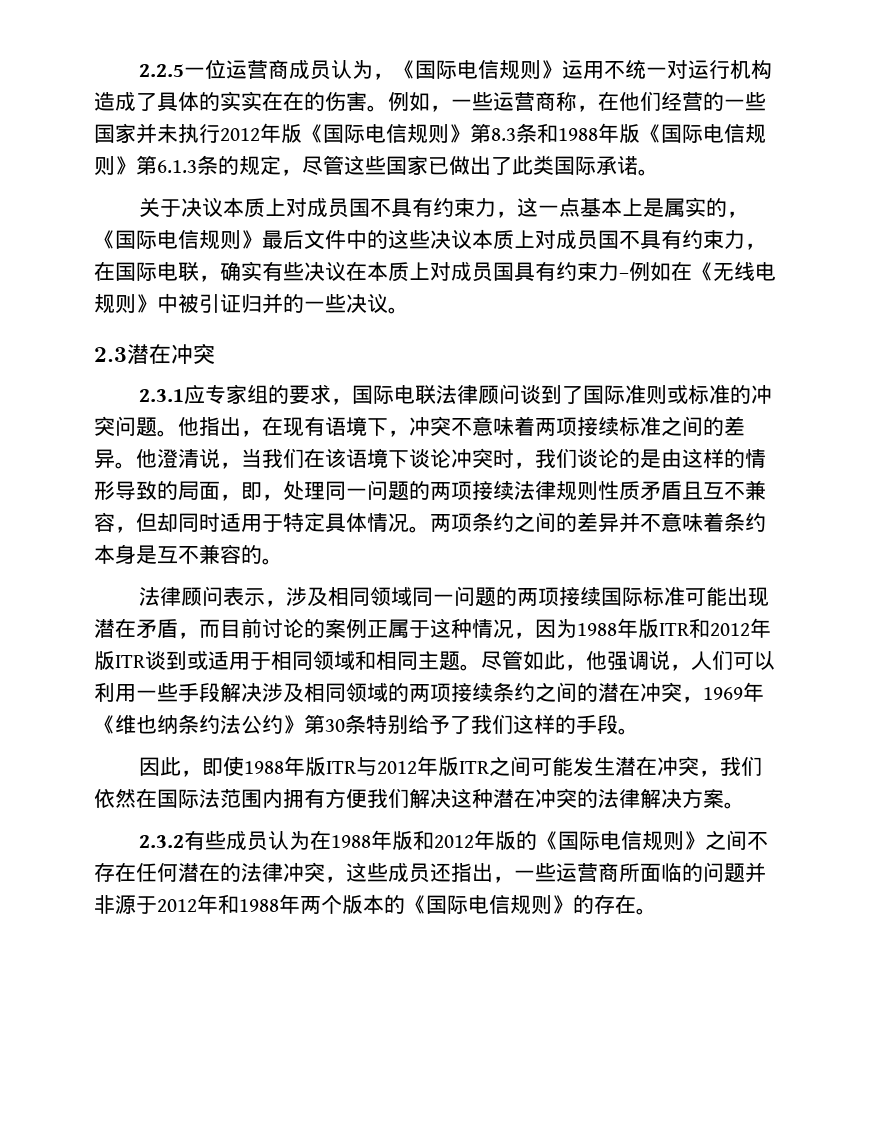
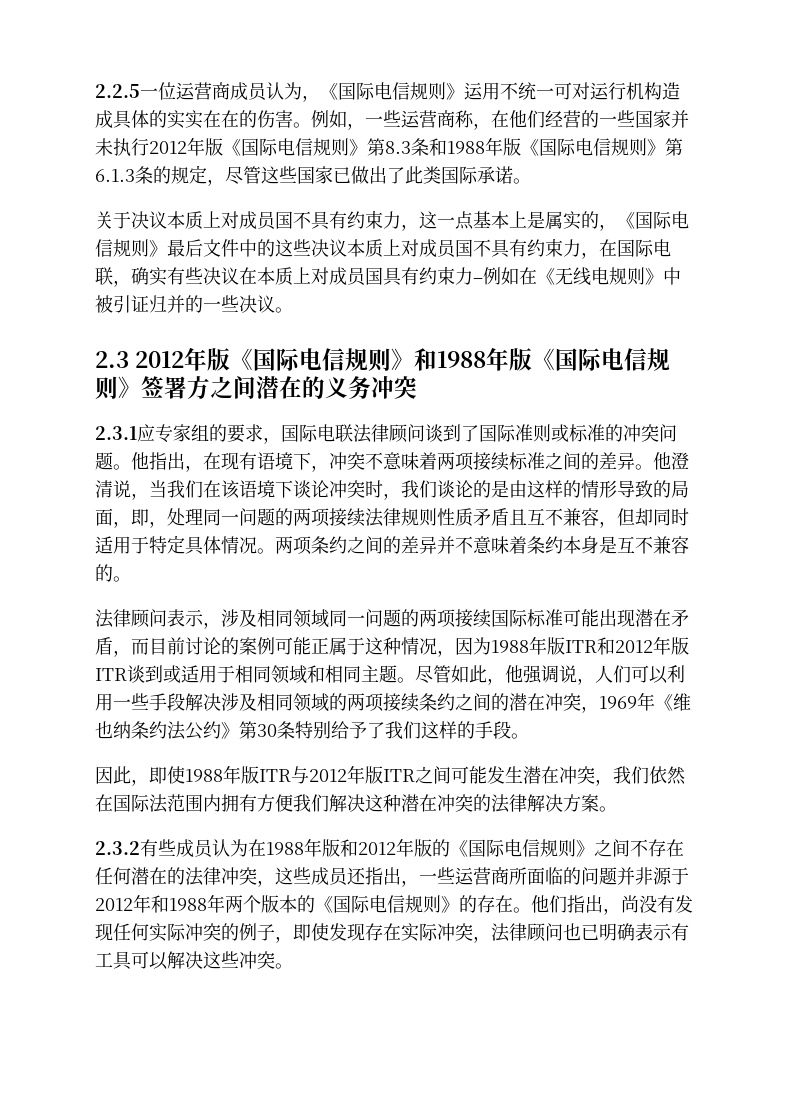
- 2.2.5一位运营商成员认为，《国际电信规则》运用不统一对运行机构造成了具体的实实在在的伤害。
+ 2.2.5一位运营商成员认为，《国际电信规则》运用不统一可对运行机构造成具体的实实在在的伤害。
- 2.3潜在冲突
+ 2.3 2012年版《国际电信规则》和1988年版《国际电信规则》签署方之间潜在的义务冲突
- 法律顾问表示，涉及相同领域同一问题的两项接续国际标准可能出现潜在矛盾，而目前讨论的案例正属于这种情况，因为1988年版ITR和2012年版ITR谈到或适用于相同领域和相同主题。
+ 法律顾问表示，涉及相同领域同一问题的两项接续国际标准可能出现潜在矛盾，而目前讨论的案例可能正属于这种情况，因为1988年版ITR和2012年版ITR谈到或适用于相同领域和相同主题。
+ 他们指出，尚没有发现任何实际冲突的例子，即使发现存在实际冲突，法律顾问也已明确表示有工具可以解决这些冲突。

